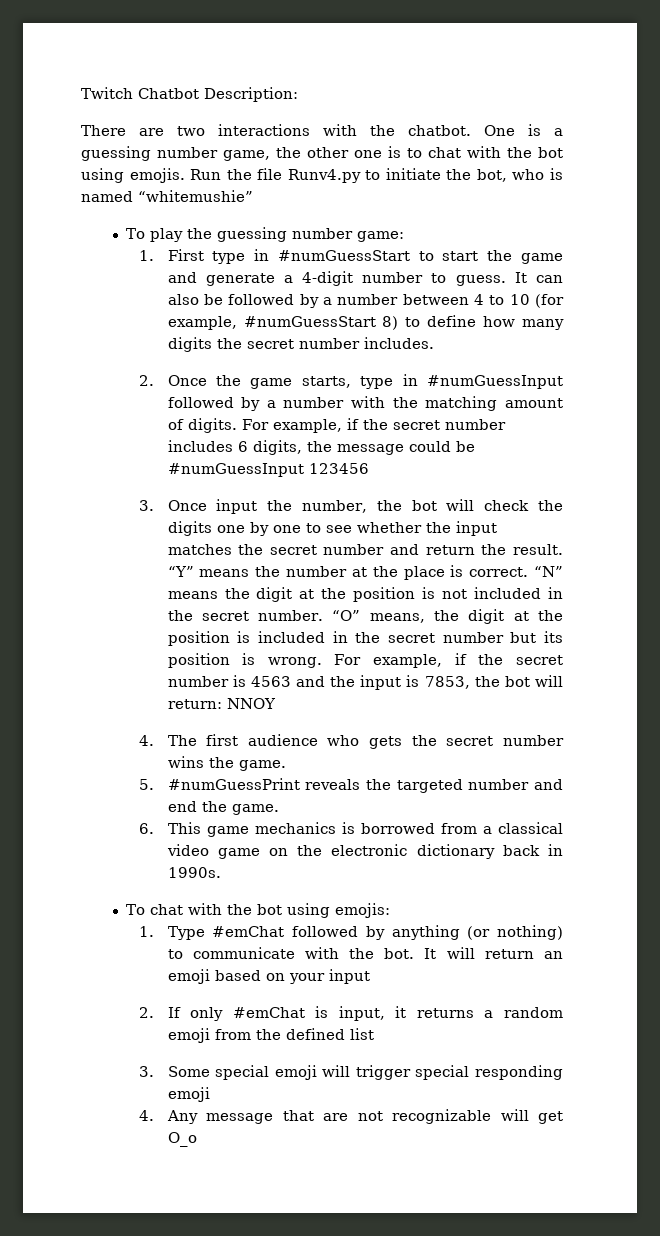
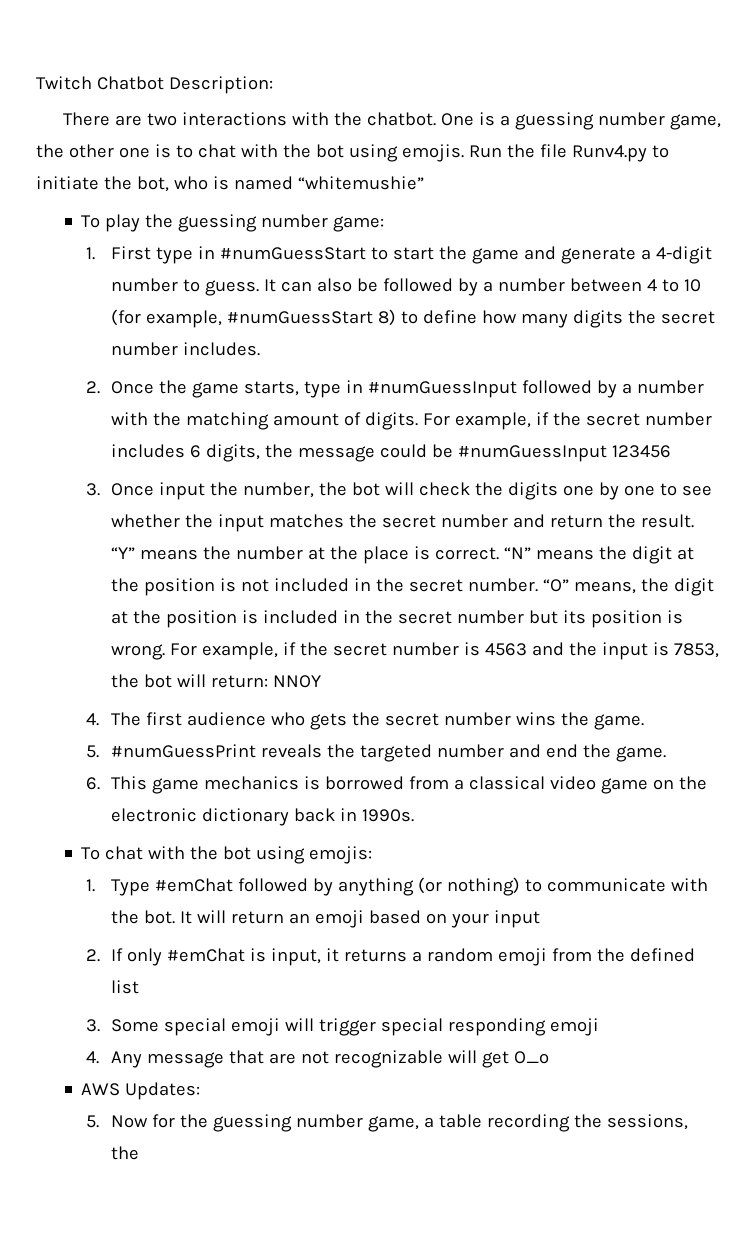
+ AWS Updates:
+ 5. Now for the guessing number game, a table recording the sessions, the

